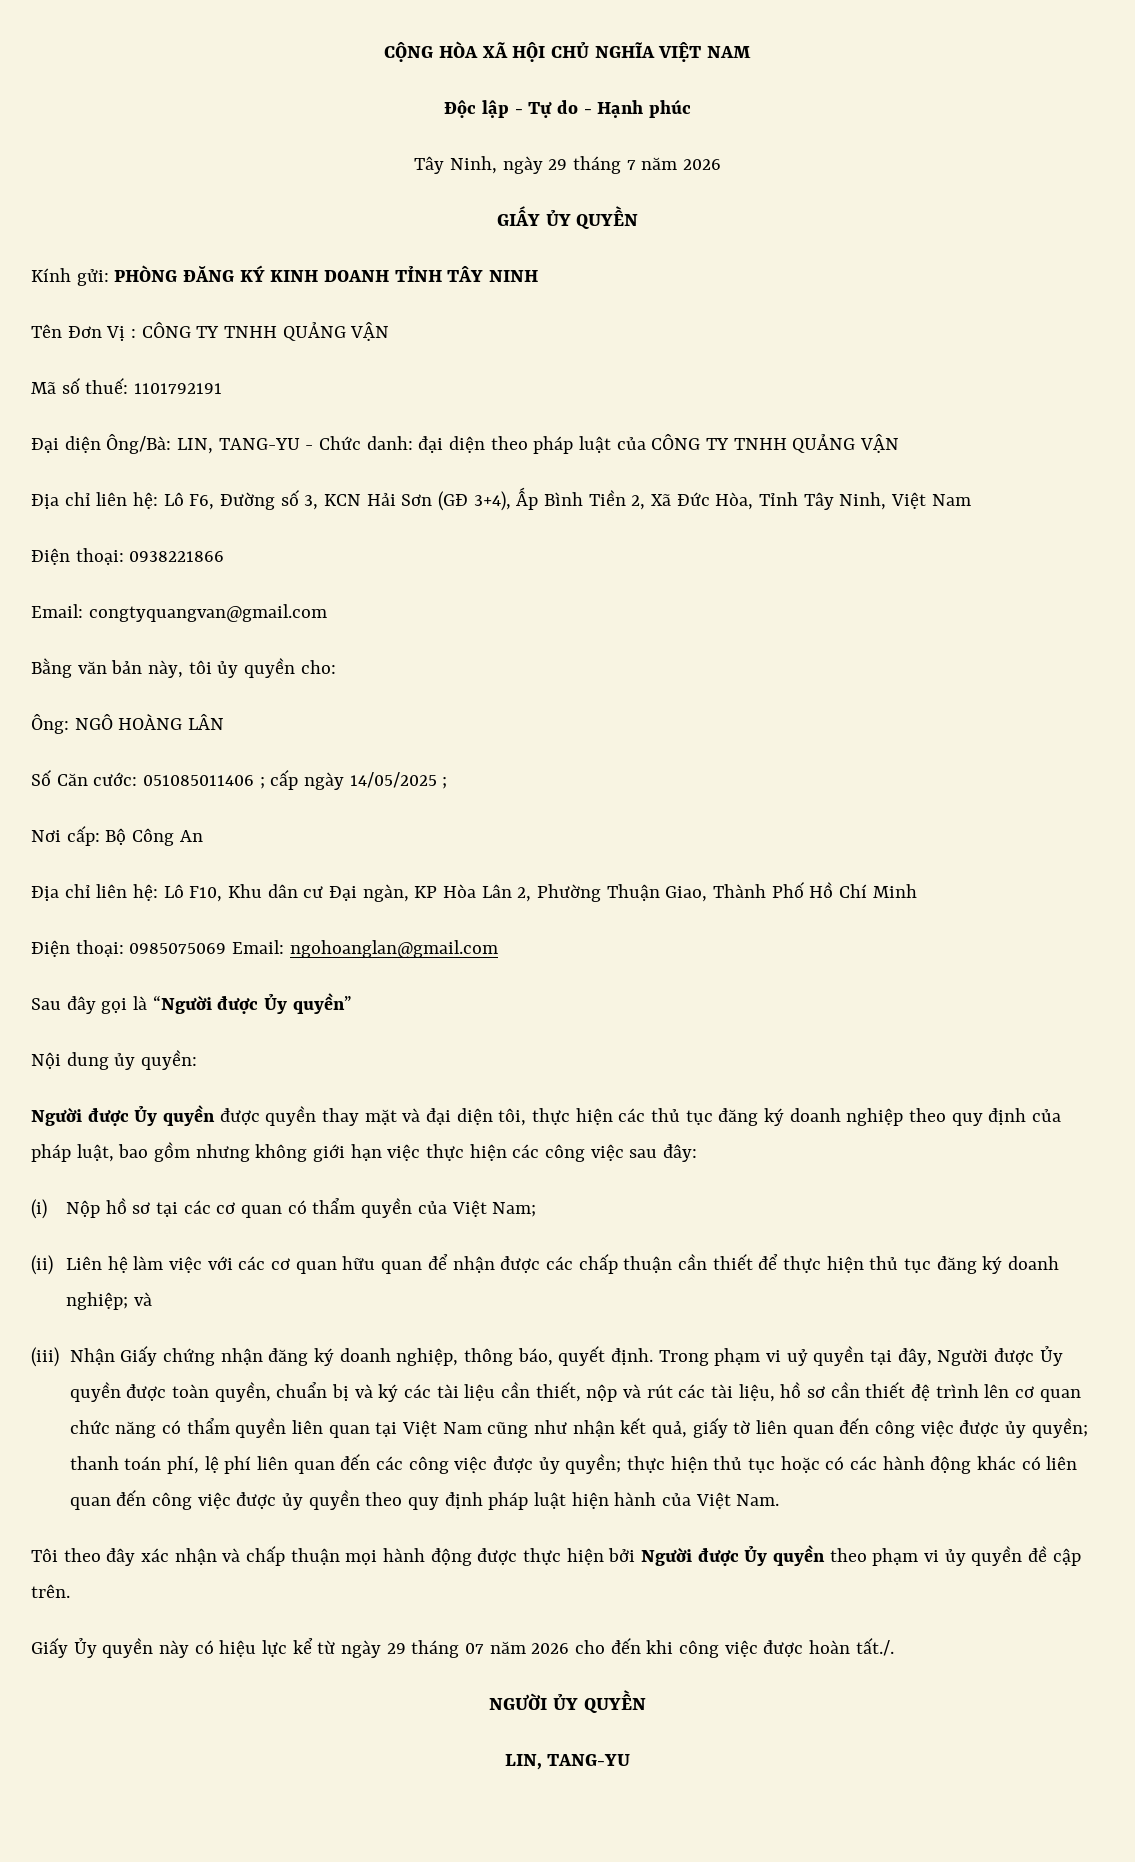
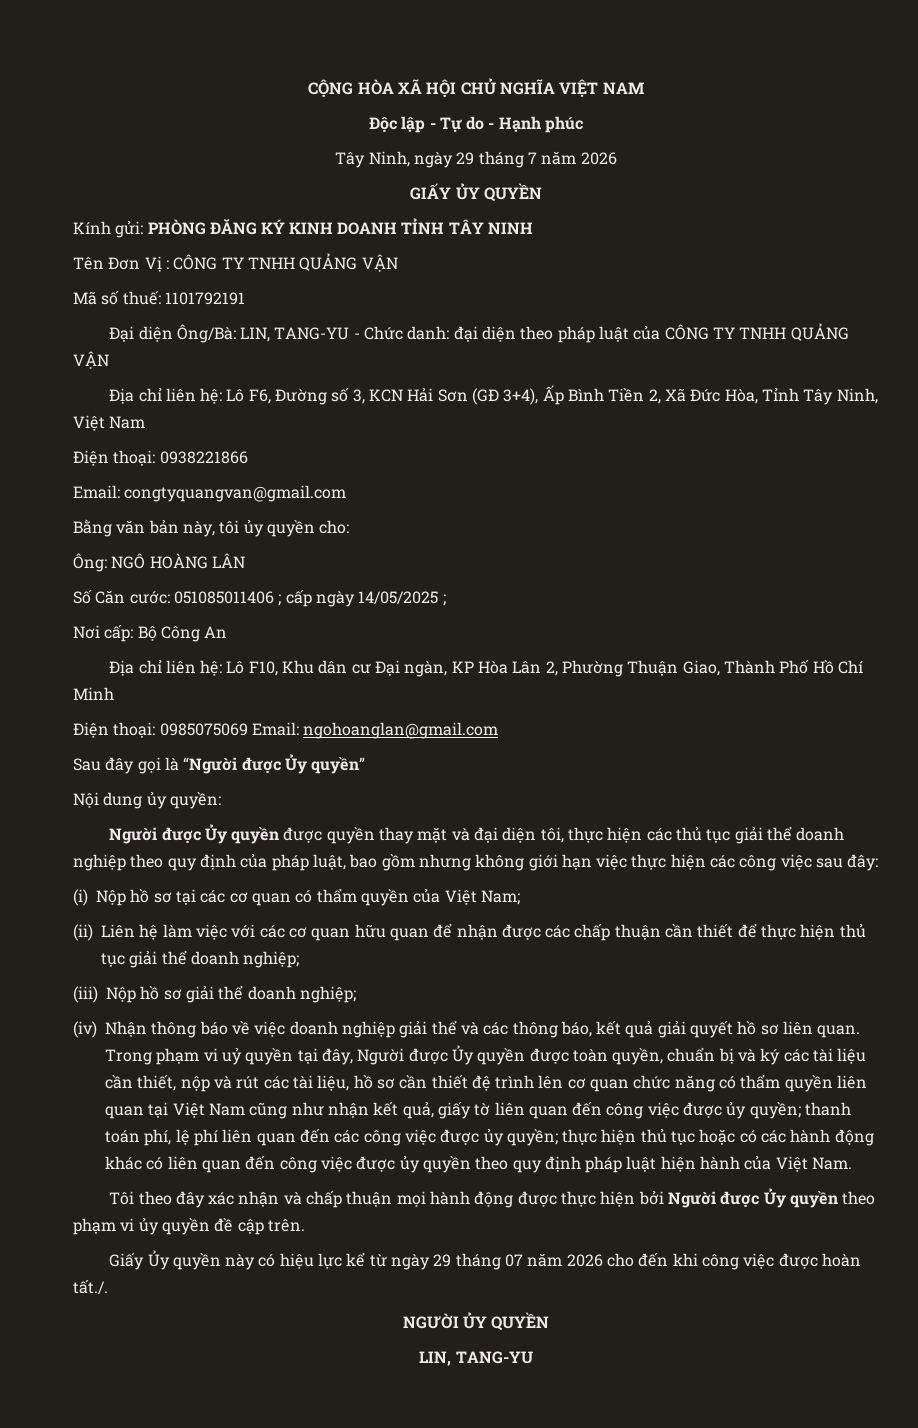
- Người được Ủy quyền được quyền thay mặt và đại diện tôi, thực hiện các thủ tục đăng ký doanh nghiệp theo quy định của pháp luật, bao gồm nhưng không giới hạn việc thực hiện các công việc sau đây:
+ Người được Ủy quyền được quyền thay mặt và đại diện tôi, thực hiện các thủ tục giải thể doanh nghiệp theo quy định của pháp luật, bao gồm nhưng không giới hạn việc thực hiện các công việc sau đây:
- (ii) Liên hệ làm việc với các cơ quan hữu quan để nhận được các chấp thuận cần thiết để thực hiện thủ tục đăng ký doanh nghiệp; và
- (iii) Nhận Giấy chứng nhận đăng ký doanh nghiệp, thông báo, quyết định.
+ (ii) Liên hệ làm việc với các cơ quan hữu quan để nhận được các chấp thuận cần thiết để thực hiện thủ tục giải thể doanh nghiệp;
+ (iii) Nộp hồ sơ giải thể doanh nghiệp;
+ (iv) Nhận thông báo về việc doanh nghiệp giải thể và các thông báo, kết quả giải quyết hồ sơ liên quan.

